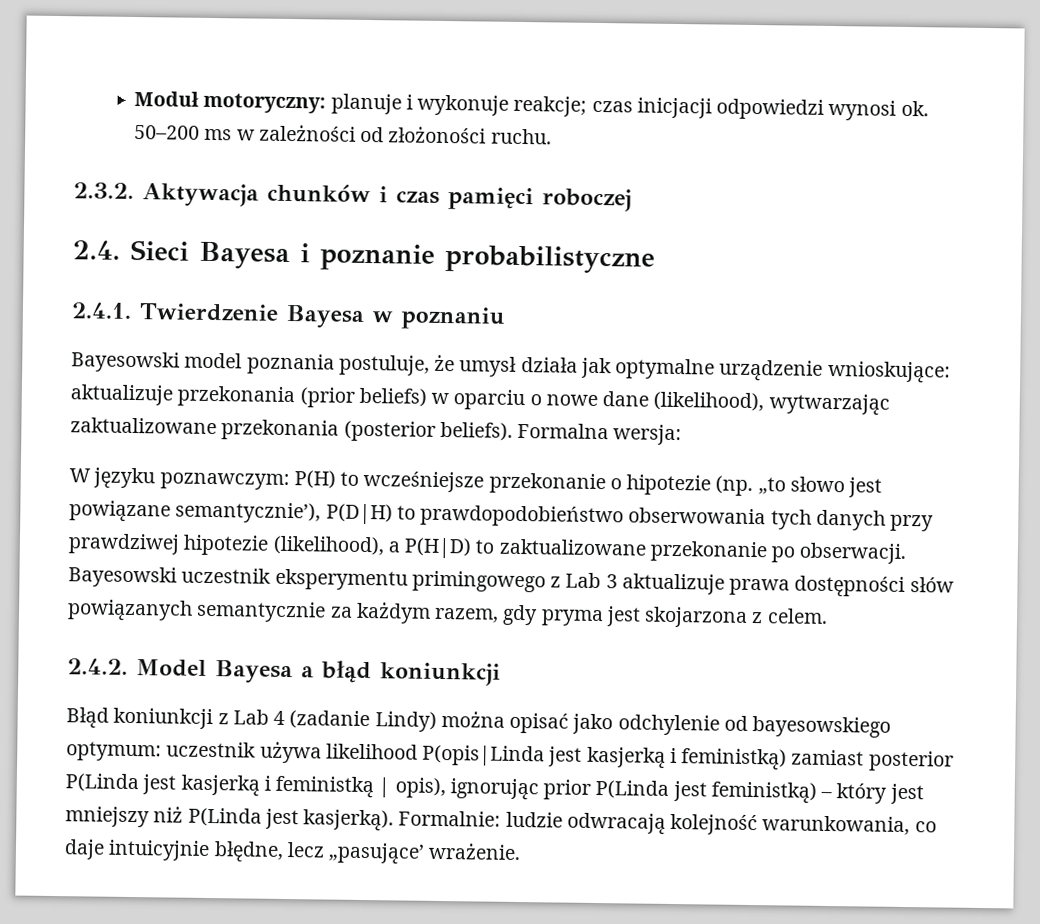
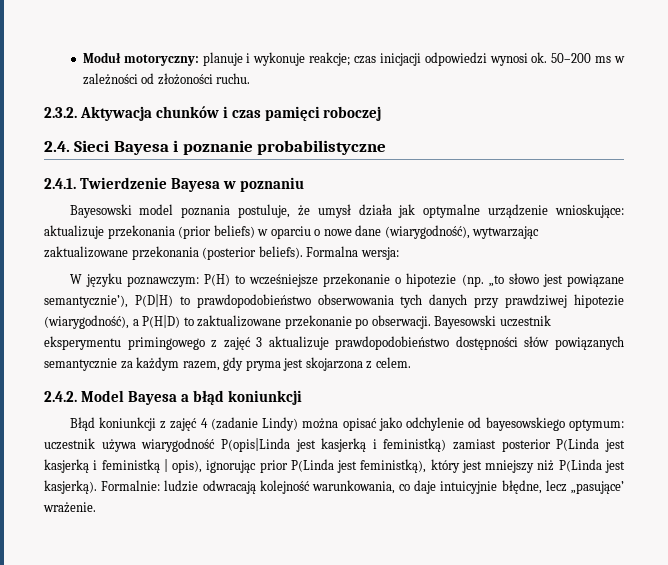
- Bayesowski model poznania postuluje, że umysł działa jak optymalne urządzenie wnioskujące: aktualizuje przekonania (prior beliefs) w oparciu o nowe dane (likelihood), wytwarzając zaktualizowane przekonania (posterior beliefs).
+ Bayesowski model poznania postuluje, że umysł działa jak optymalne urządzenie wnioskujące: aktualizuje przekonania (prior beliefs) w oparciu o nowe dane (wiarygodność), wytwarzając zaktualizowane przekonania (posterior beliefs).
- W języku poznawczym: P(H) to wcześniejsze przekonanie o hipotezie (np. „to słowo jest powiązane semantycznie’), P(D|H) to prawdopodobieństwo obserwowania tych danych przy prawdziwej hipotezie (likelihood), a P(H|D) to zaktualizowane przekonanie po obserwacji.
+ W języku poznawczym: P(H) to wcześniejsze przekonanie o hipotezie (np. „to słowo jest powiązane semantycznie’), P(D|H) to prawdopodobieństwo obserwowania tych danych przy prawdziwej hipotezie (wiarygodność), a P(H|D) to zaktualizowane przekonanie po obserwacji.
- Bayesowski uczestnik eksperymentu primingowego z Lab 3 aktualizuje prawa dostępności słów powiązanych semantycznie za każdym razem, gdy pryma jest skojarzona z celem.
+ Bayesowski uczestnik eksperymentu primingowego z zajęć 3 aktualizuje prawdopodobieństwo dostępności słów powiązanych semantycznie za każdym razem, gdy pryma jest skojarzona z celem.
- Błąd koniunkcji z Lab 4 (zadanie Lindy) można opisać jako odchylenie od bayesowskiego optymum: uczestnik używa likelihood P(opis|Linda jest kasjerką i feministką) zamiast posterior P(Linda jest kasjerką i feministką | opis), ignorując prior P(Linda jest feministką) – który jest mniejszy niż P(Linda jest kasjerką).
+ Błąd koniunkcji z zajęć 4 (zadanie Lindy) można opisać jako odchylenie od bayesowskiego optymum: uczestnik używa wiarygodność P(opis|Linda jest kasjerką i feministką) zamiast posterior P(Linda jest kasjerką i feministką | opis), ignorując prior P(Linda jest feministką), który jest mniejszy niż P(Linda jest kasjerką).

